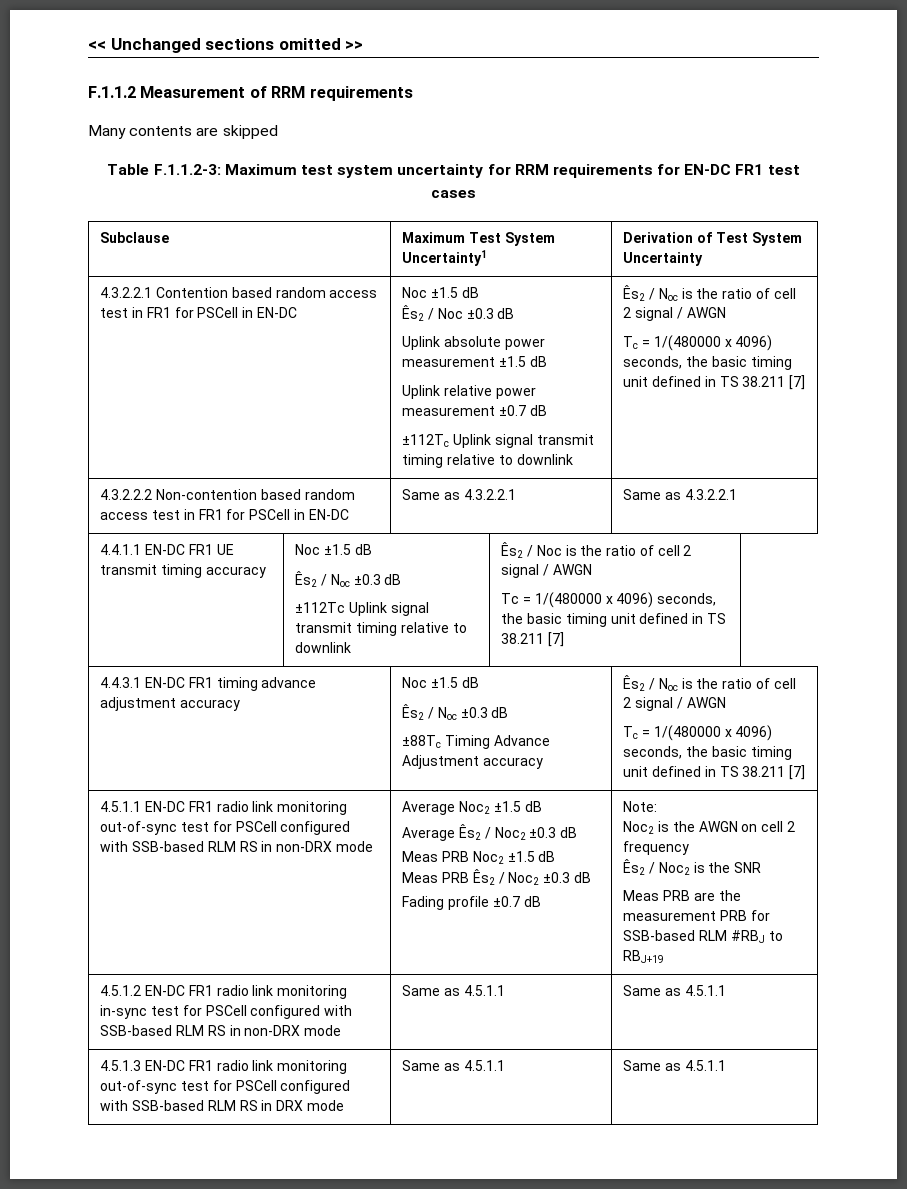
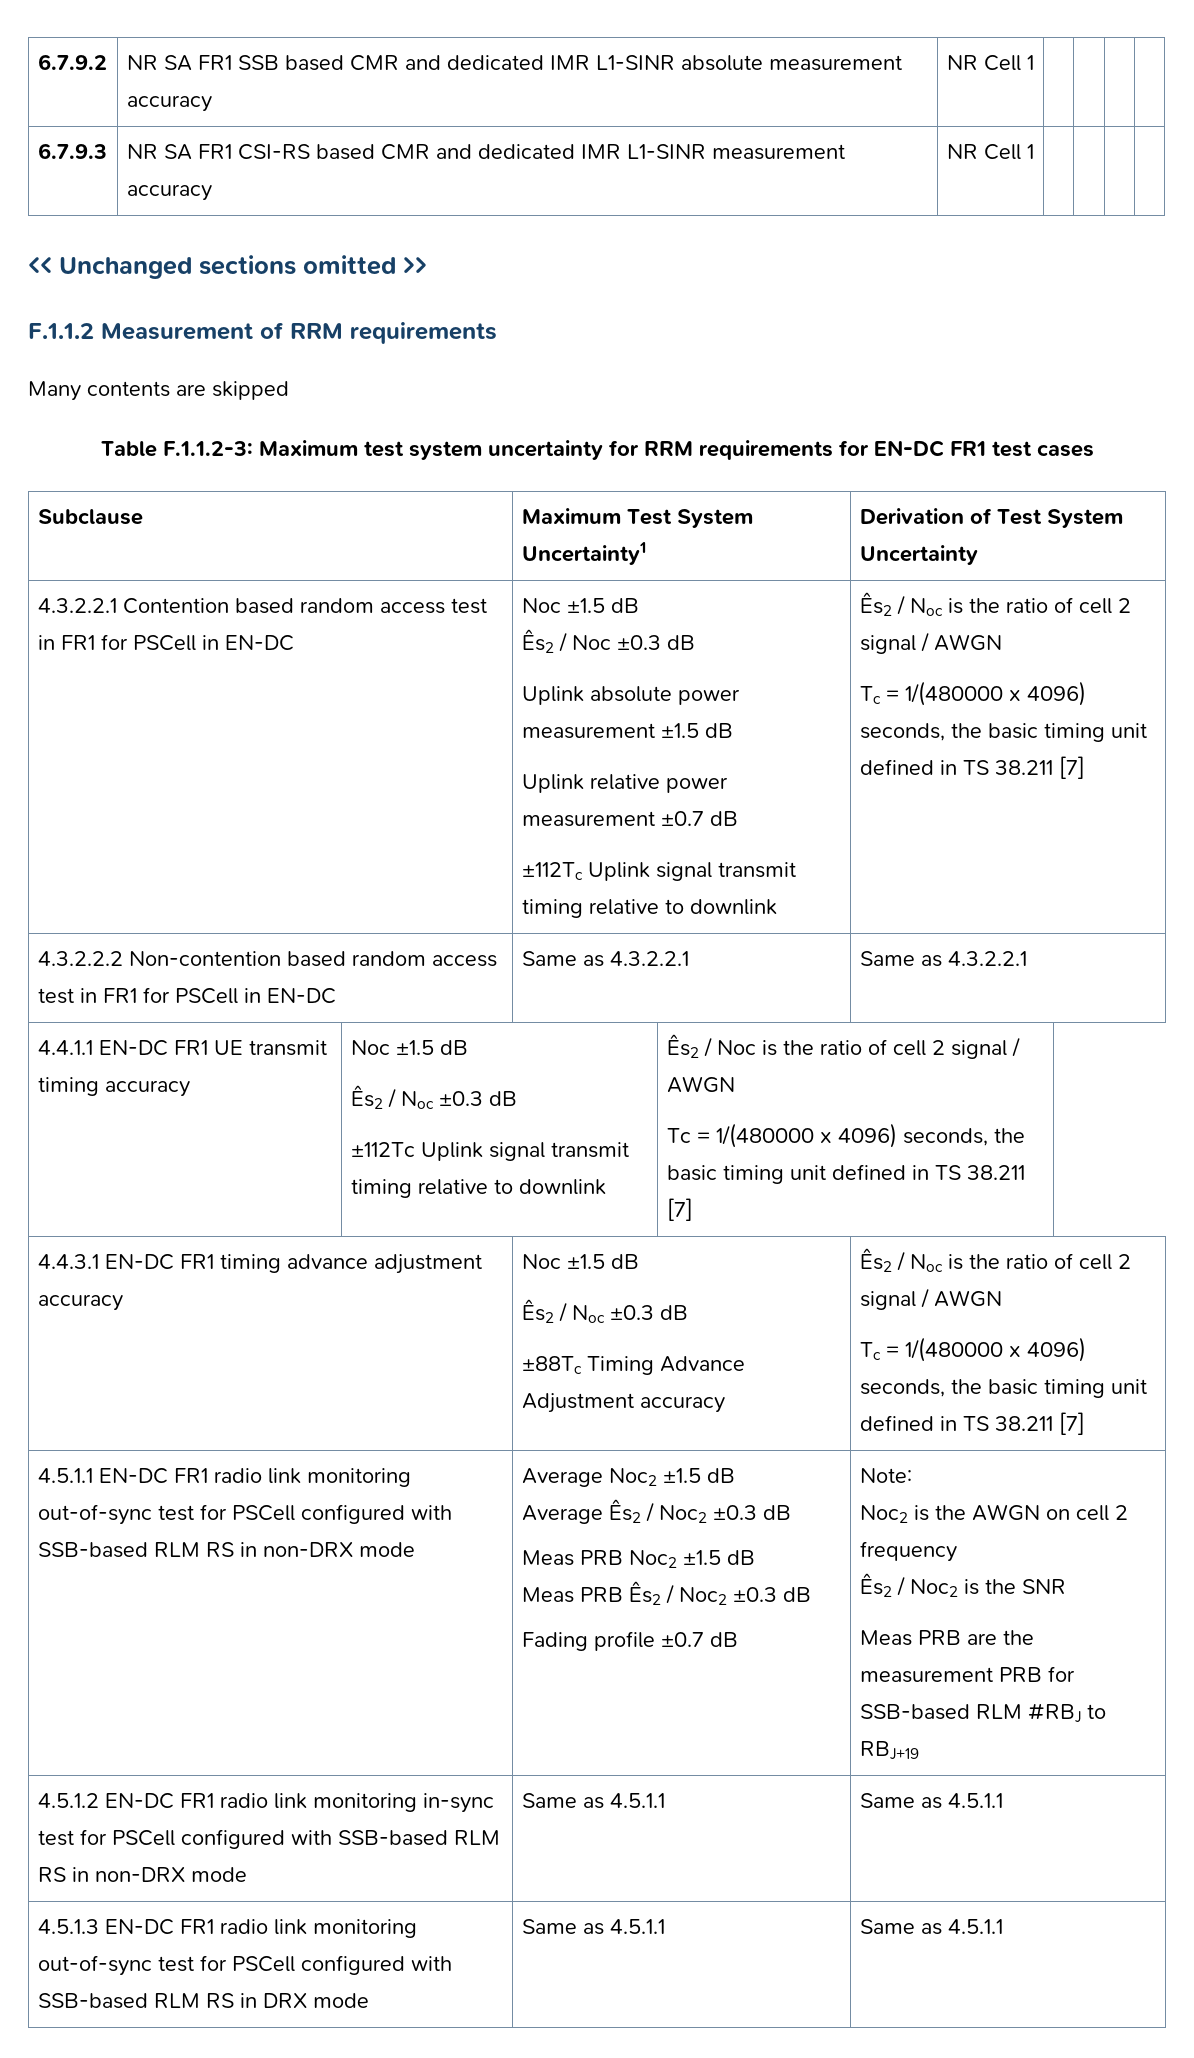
+ 6.7.9.2 | NR SA FR1 SSB based CMR and dedicated IMR L1-SINR absolute measurement accuracy | NR Cell 1 | | | |
+ 6.7.9.3 | NR SA FR1 CSI-RS based CMR and dedicated IMR L1-SINR measurement accuracy | NR Cell 1 | | | |

